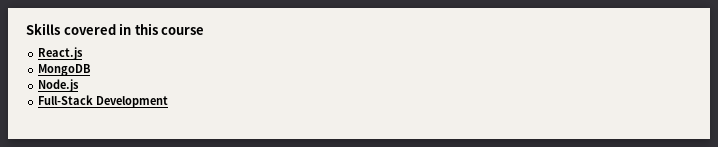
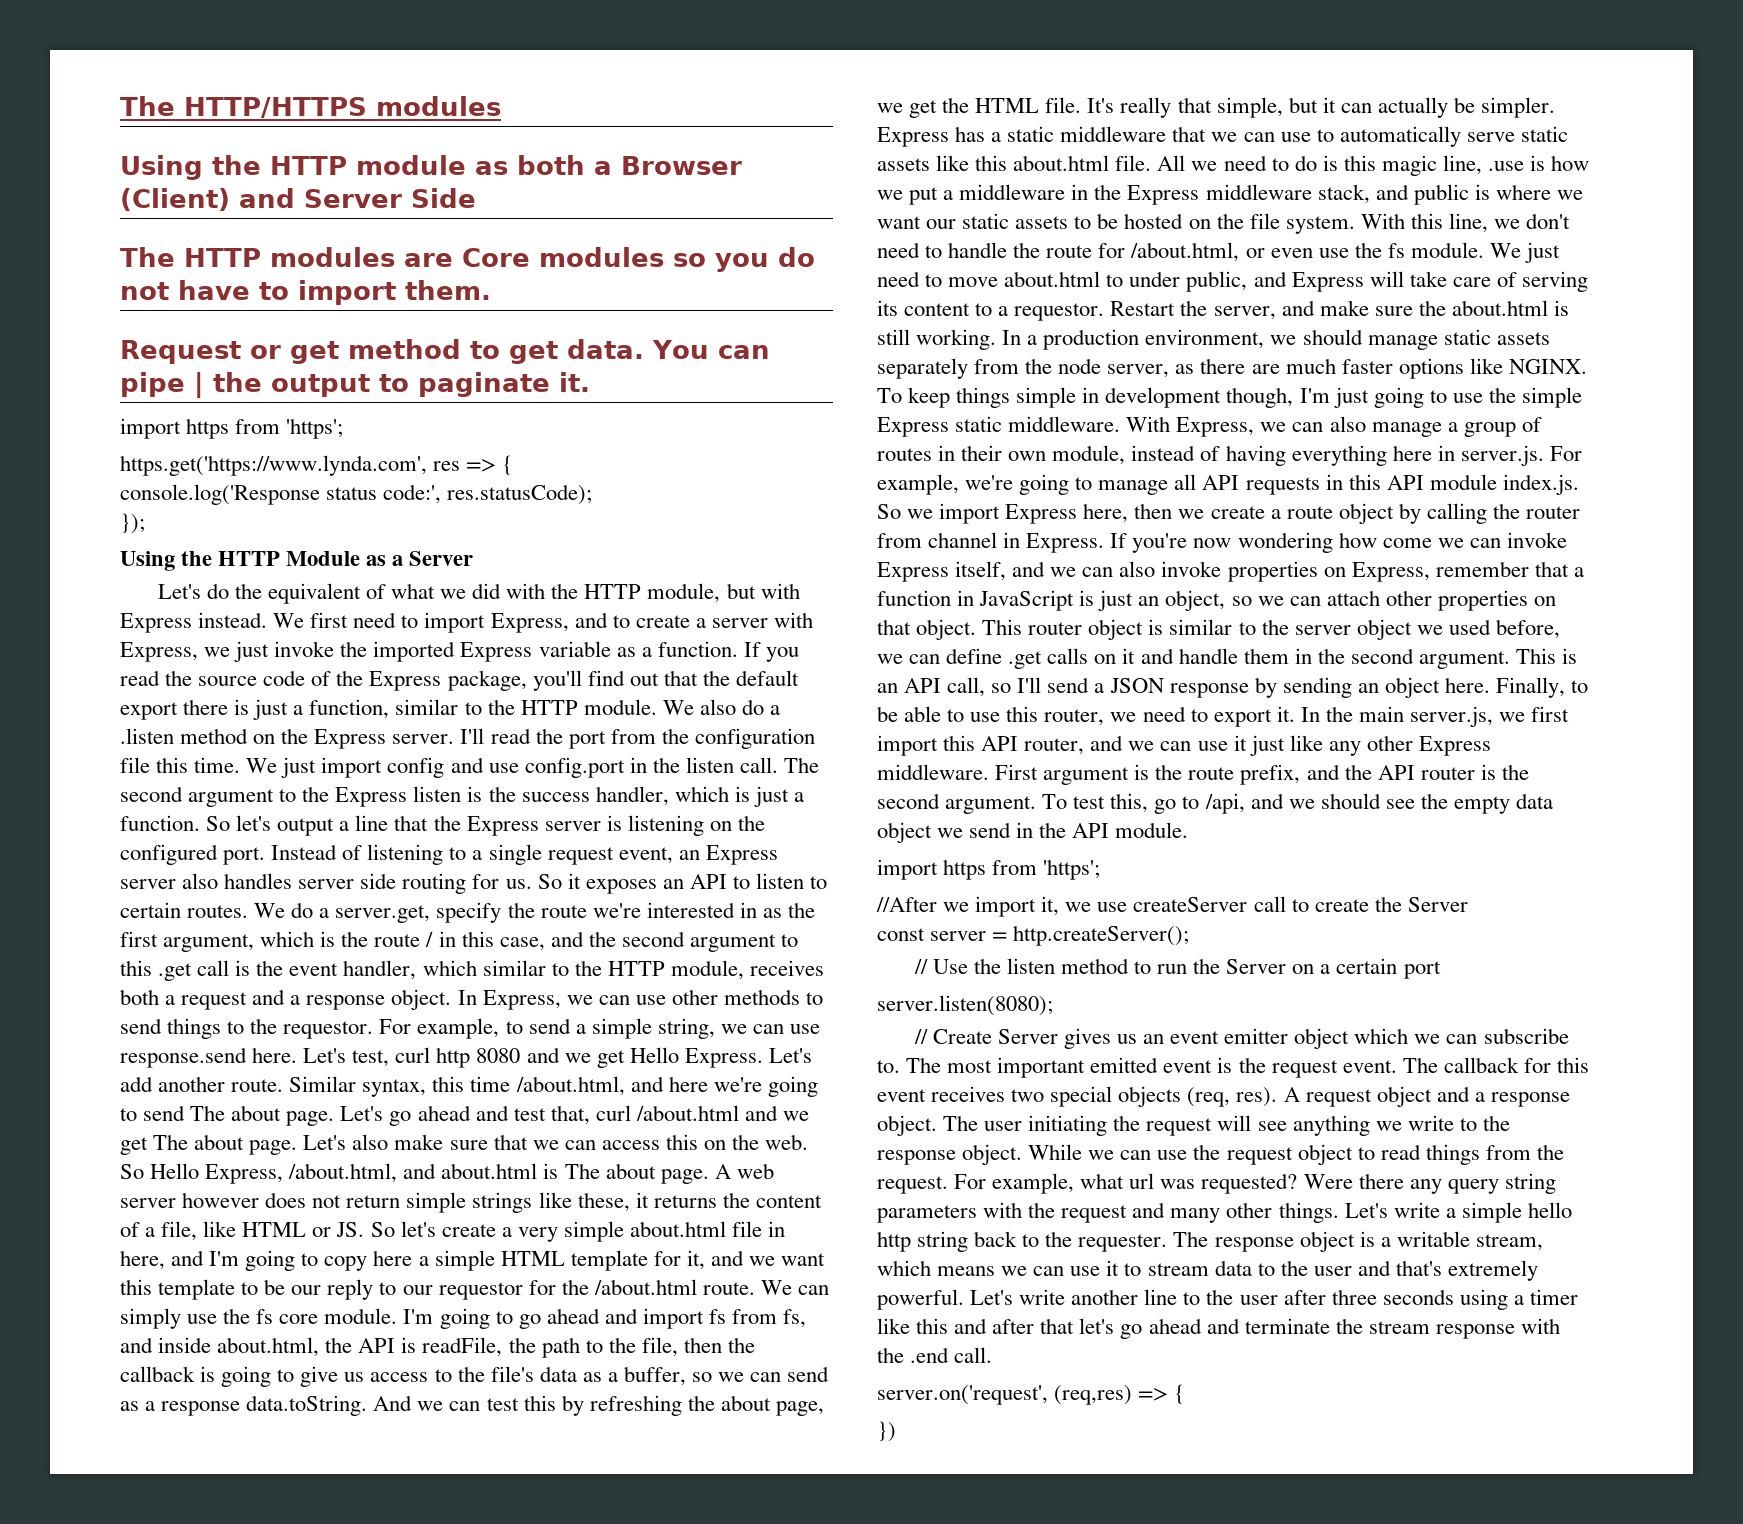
- Skills covered in this course
- React.js
- MongoDB
- Node.js
- Full-Stack Development
+ The HTTP/HTTPS modules
+ Using the HTTP module as both a Browser (Client) and Server Side
+ The HTTP modules are Core modules so you do not have to import them.
+ Request or get method to get data. You can pipe | the output to paginate it.
+ import https from 'https';
+ https.get('https://www.lynda.com', res => {
+ console.log('Response status code:', res.statusCode);
+ });
+ Using the HTTP Module as a Server
+ Let's do the equivalent of what we did with the HTTP module, but with Express instead. We first need to import Express, and to create a server with Express, we just invoke the imported Express variable as a function. If you read the source code of the Express package, you'll find out that the default export there is just a function, similar to the HTTP module. We also do a .listen method on the Express server. I'll read the port from the configuration file this time. We just import config and use config.port in the listen call. The second argument to the Express listen is the success handler, which is just a function. So let's output a line that the Express server is listening on the configured port. Instead of listening to a single request event, an Express server also handles server side routing for us. So it exposes an API to listen to certain routes. We do a server.get, specify the route we're interested in as the first argument, which is the route / in this case, and the second argument to this .get call is the event handler, which similar to the HTTP module, receives both a request and a response object. In Express, we can use other methods to send things to the requestor. For example, to send a simple string, we can use response.send here. Let's test, curl http 8080 and we get Hello Express. Let's add another route. Similar syntax, this time /about.html, and here we're going to send The about page. Let's go ahead and test that, curl /about.html and we get The about page. Let's also make sure that we can access this on the web. So Hello Express, /about.html, and about.html is The about page. A web server however does not return simple strings like these, it returns the content of a file, like HTML or JS. So let's create a very simple about.html file in here, and I'm going to copy here a simple HTML template for it, and we want this template to be our reply to our requestor for the /about.html route. We can simply use the fs core module. I'm going to go ahead and import fs from fs, and inside about.html, the API is readFile, the path to the file, then the callback is going to give us access to the file's data as a buffer, so we can send as a response data.toString. And we can test this by refreshing the about page, we get the HTML file. It's really that simple, but it can actually be simpler. Express has a static middleware that we can use to automatically serve static assets like this about.html file. All we need to do is this magic line, .use is how we put a middleware in the Express middleware stack, and public is where we want our static assets to be hosted on the file system. With this line, we don't need to handle the route for /about.html, or even use the fs module. We just need to move about.html to under public, and Express will take care of serving its content to a requestor. Restart the server, and make sure the about.html is still working. In a production environment, we should manage static assets separately from the node server, as there are much faster options like NGINX. To keep things simple in development though, I'm just going to use the simple Express static middleware. With Express, we can also manage a group of routes in their own module, instead of having everything here in server.js. For example, we're going to manage all API requests in this API module index.js. So we import Express here, then we create a route object by calling the router from channel in Express. If you're now wondering how come we can invoke Express itself, and we can also invoke properties on Express, remember that a function in JavaScript is just an object, so we can attach other properties on that object. This router object is similar to the server object we used before, we can define .get calls on it and handle them in the second argument. This is an API call, so I'll send a JSON response by sending an object here. Finally, to be able to use this router, we need to export it. In the main server.js, we first import this API router, and we can use it just like any other Express middleware. First argument is the route prefix, and the API router is the second argument. To test this, go to /api, and we should see the empty data object we send in the API module.
+ import https from 'https';
+ //After we import it, we use createServer call to create the Server
+ const server = http.createServer();
+ // Use the listen method to run the Server on a certain port
+ server.listen(8080);
+ // Create Server gives us an event emitter object which we can subscribe to. The most important emitted event is the request event. The callback for this event receives two special objects (req, res). A request object and a response object. The user initiating the request will see anything we write to the response object. While we can use the request object to read things from the request. For example, what url was requested? Were there any query string parameters with the request and many other things. Let's write a simple hello http string back to the requester. The response object is a writable stream, which means we can use it to stream data to the user and that's extremely powerful. Let's write another line to the user after three seconds using a timer like this and after that let's go ahead and terminate the stream response with the .end call.
+ server.on('request', (req,res) => {
+ })

